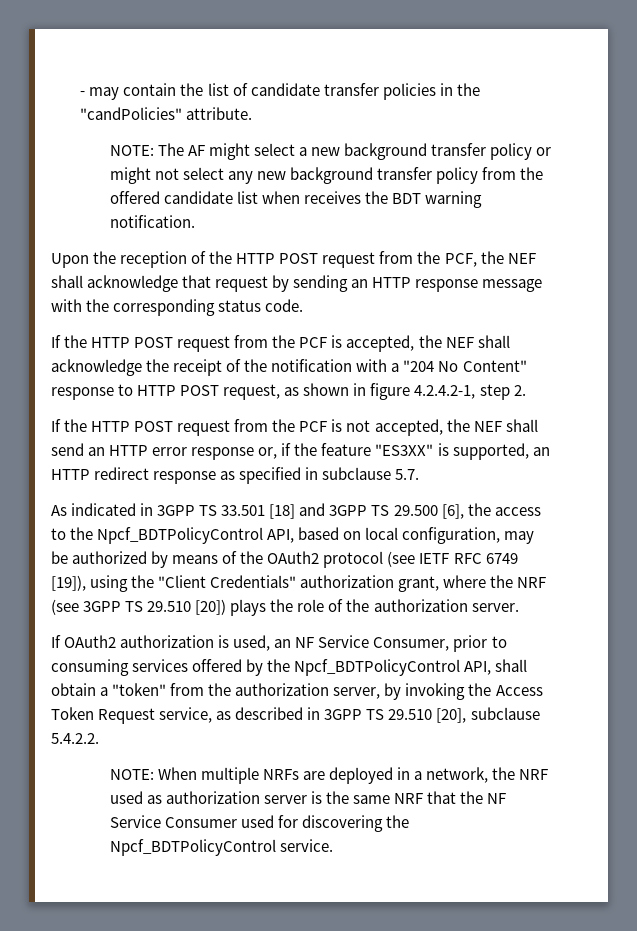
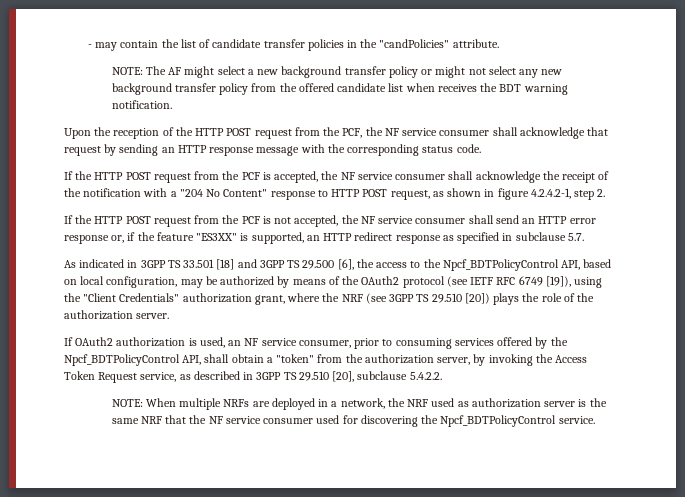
- Upon the reception of the HTTP POST request from the PCF, the NEF shall acknowledge that request by sending an HTTP response message with the corresponding status code.
+ Upon the reception of the HTTP POST request from the PCF, the NF service consumer shall acknowledge that request by sending an HTTP response message with the corresponding status code.
- If the HTTP POST request from the PCF is accepted, the NEF shall acknowledge the receipt of the notification with a "204 No Content" response to HTTP POST request, as shown in figure 4.2.4.2-1, step 2.
+ If the HTTP POST request from the PCF is accepted, the NF service consumer shall acknowledge the receipt of the notification with a "204 No Content" response to HTTP POST request, as shown in figure 4.2.4.2-1, step 2.
- If the HTTP POST request from the PCF is not accepted, the NEF shall send an HTTP error response or, if the feature "ES3XX" is supported, an HTTP redirect response as specified in subclause 5.7.
+ If the HTTP POST request from the PCF is not accepted, the NF service consumer shall send an HTTP error response or, if the feature "ES3XX" is supported, an HTTP redirect response as specified in subclause 5.7.
- If OAuth2 authorization is used, an NF Service Consumer, prior to consuming services offered by the Npcf_BDTPolicyControl API, shall obtain a "token" from the authorization server, by invoking the Access Token Request service, as described in 3GPP TS 29.510 [20], subclause 5.4.2.2.
+ If OAuth2 authorization is used, an NF service consumer, prior to consuming services offered by the Npcf_BDTPolicyControl API, shall obtain a "token" from the authorization server, by invoking the Access Token Request service, as described in 3GPP TS 29.510 [20], subclause 5.4.2.2.
- NOTE: When multiple NRFs are deployed in a network, the NRF used as authorization server is the same NRF that the NF Service Consumer used for discovering the Npcf_BDTPolicyControl service.
+ NOTE: When multiple NRFs are deployed in a network, the NRF used as authorization server is the same NRF that the NF service consumer used for discovering the Npcf_BDTPolicyControl service.

